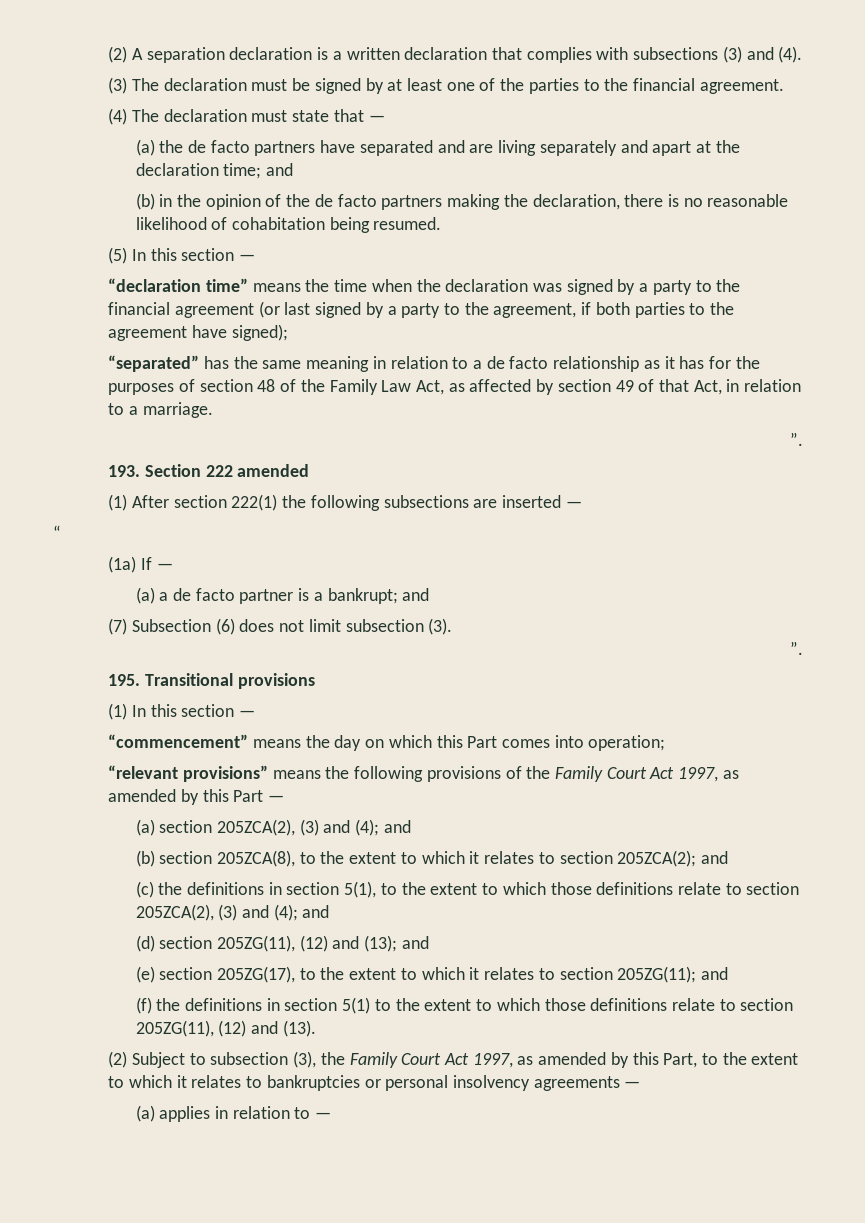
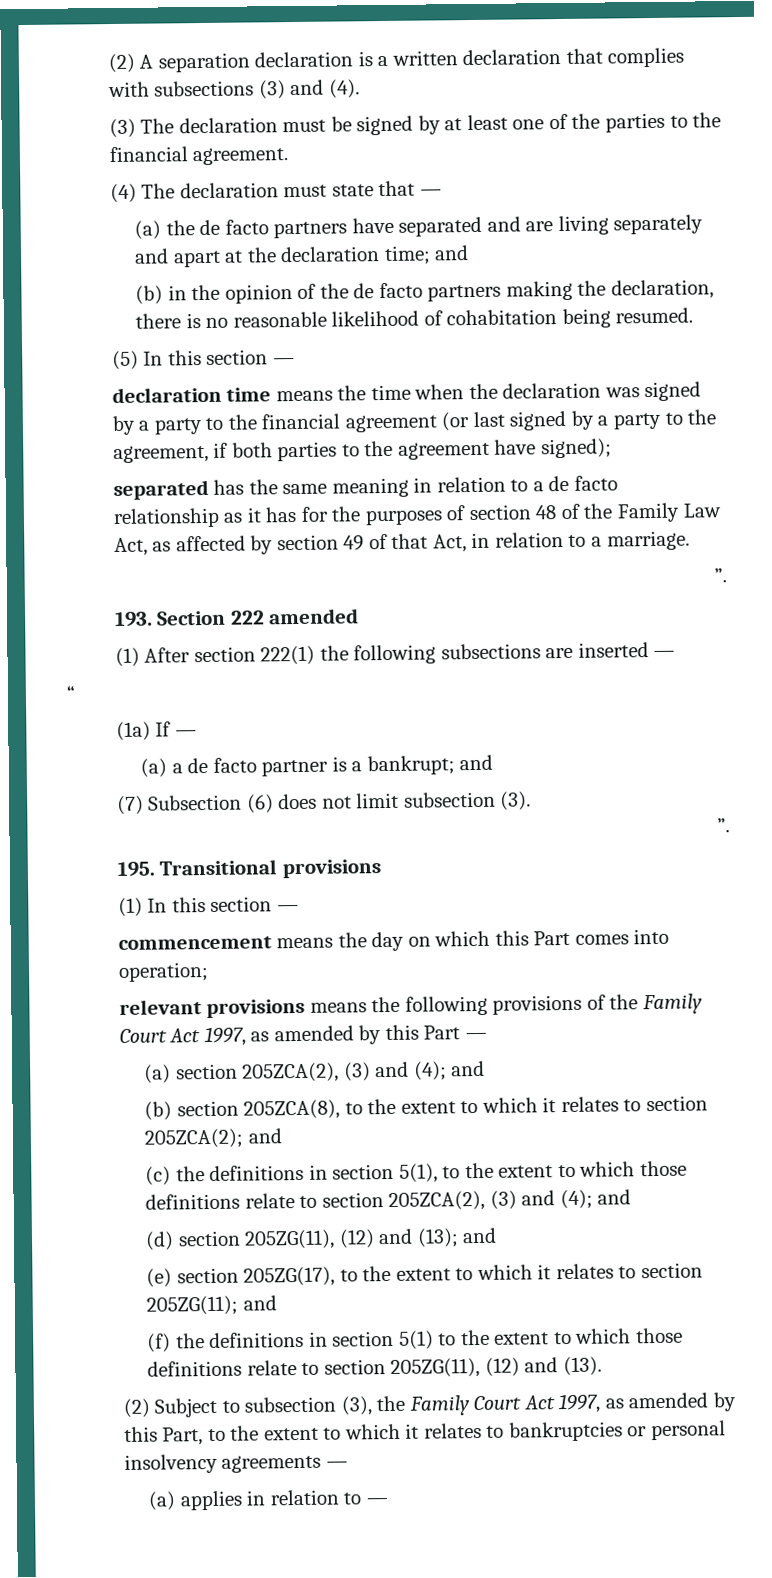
- “declaration time” means the time when the declaration was signed by a party to the financial agreement (or last signed by a party to the agreement, if both parties to the agreement have signed);
+ declaration time means the time when the declaration was signed by a party to the financial agreement (or last signed by a party to the agreement, if both parties to the agreement have signed);
- “separated” has the same meaning in relation to a de facto relationship as it has for the purposes of section 48 of the Family Law Act, as affected by section 49 of that Act, in relation to a marriage.
+ separated has the same meaning in relation to a de facto relationship as it has for the purposes of section 48 of the Family Law Act, as affected by section 49 of that Act, in relation to a marriage.
- “commencement” means the day on which this Part comes into operation;
+ commencement means the day on which this Part comes into operation;
- “relevant provisions” means the following provisions of the Family Court Act 1997, as amended by this Part —
+ relevant provisions means the following provisions of the Family Court Act 1997, as amended by this Part —

